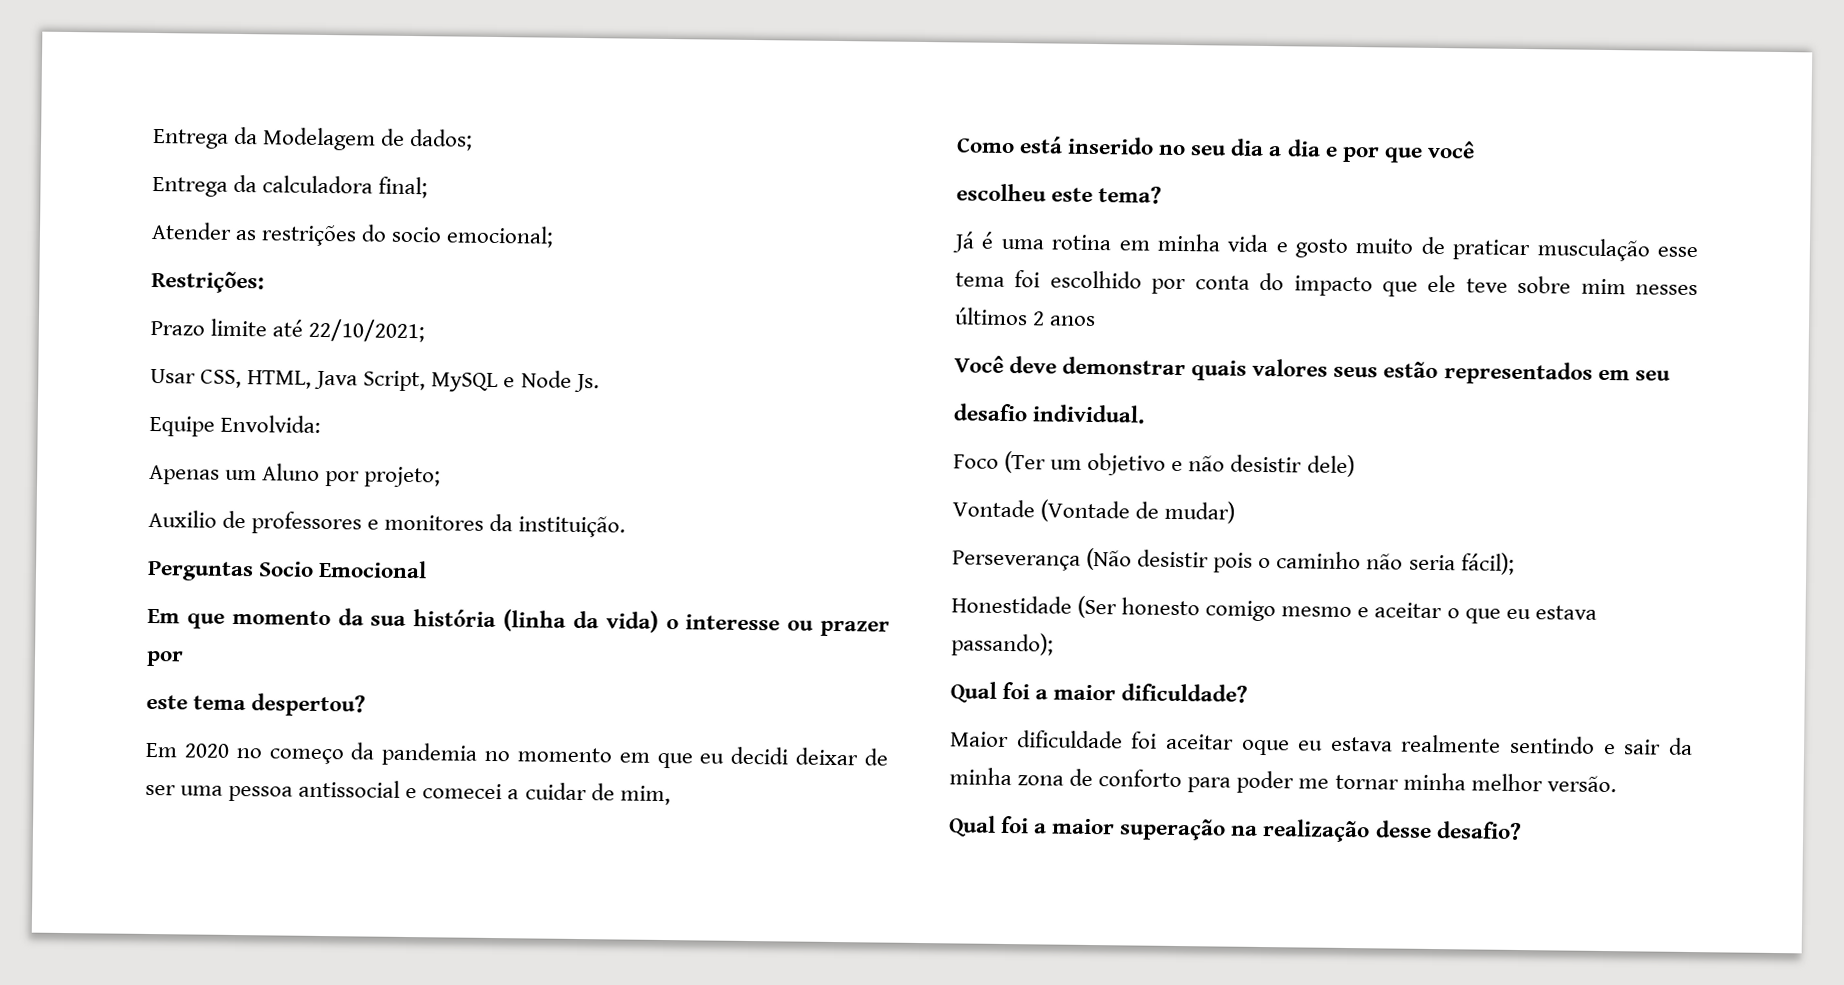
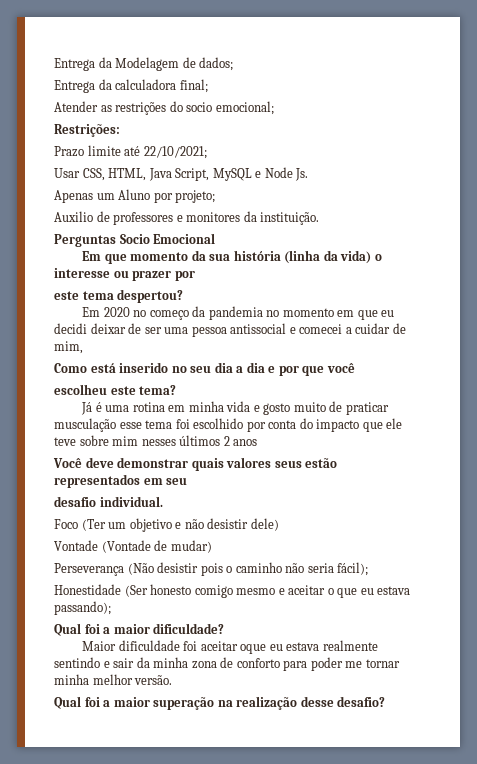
- Equipe Envolvida:

